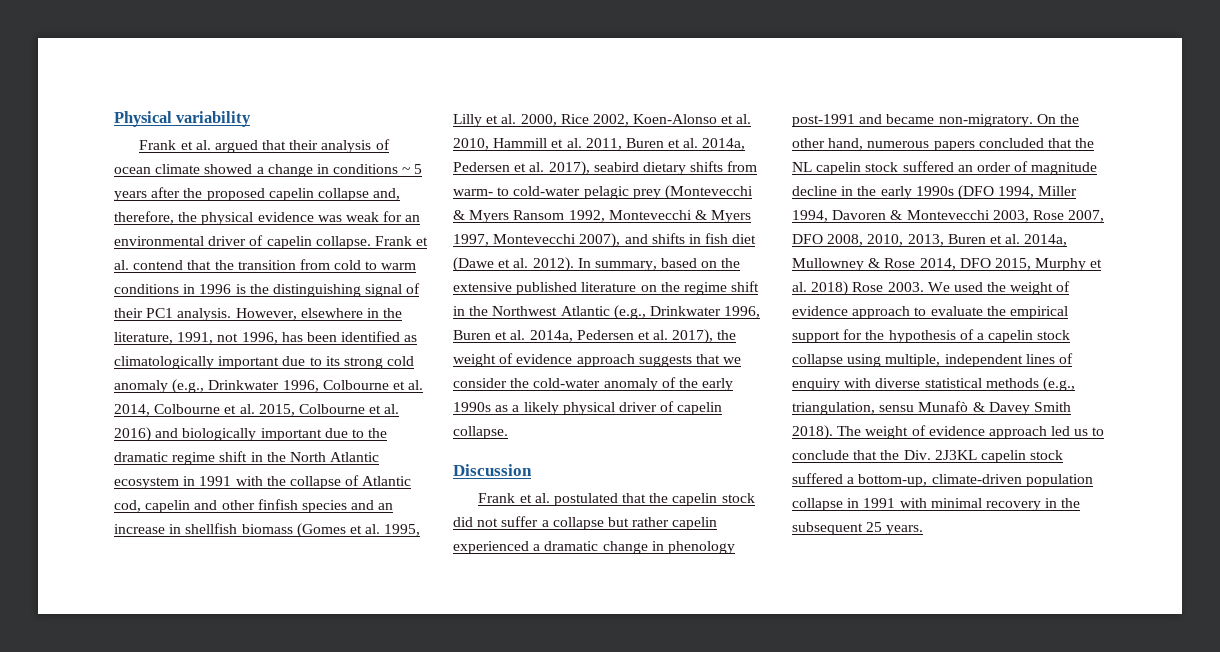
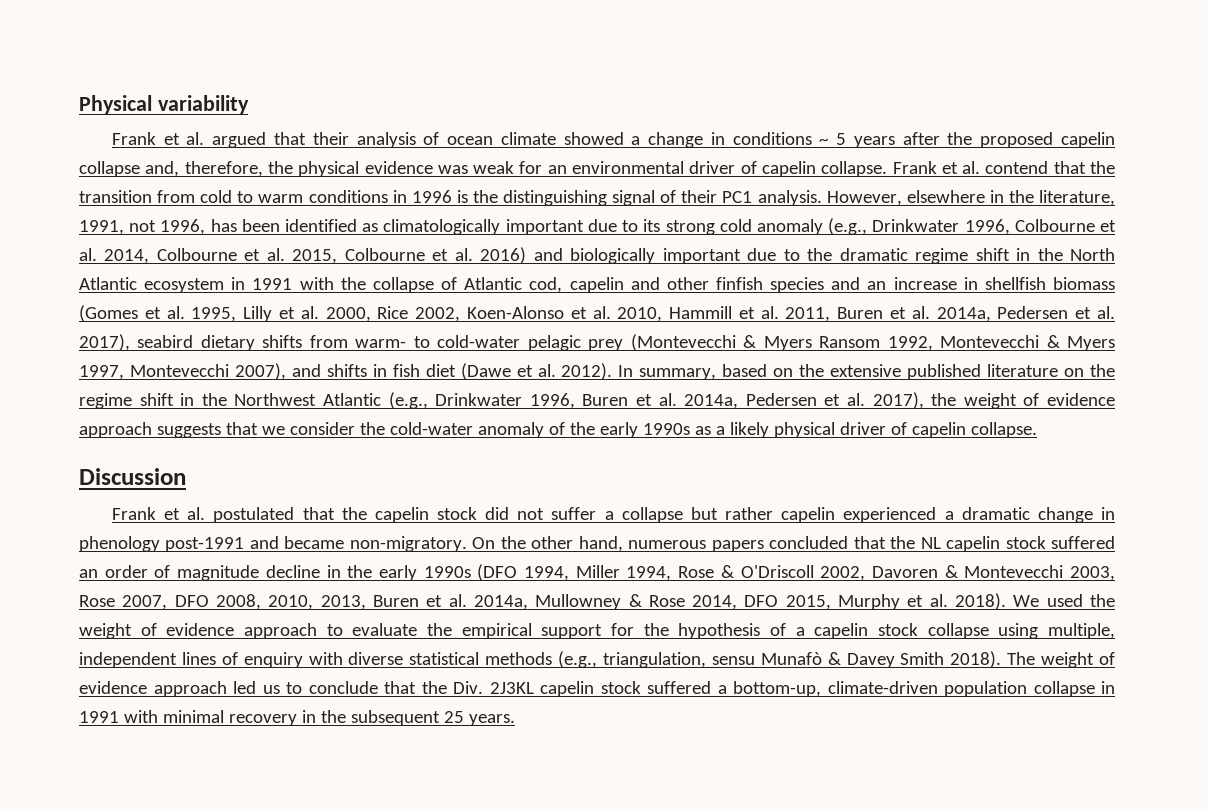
- On the other hand, numerous papers concluded that the NL capelin stock suffered an order of magnitude decline in the early 1990s (DFO 1994, Miller 1994, Davoren & Montevecchi 2003, Rose 2007, DFO 2008, 2010, 2013, Buren et al. 2014a, Mullowney & Rose 2014, DFO 2015, Murphy et al. 2018) Rose 2003.
+ On the other hand, numerous papers concluded that the NL capelin stock suffered an order of magnitude decline in the early 1990s (DFO 1994, Miller 1994, Rose & O'Driscoll 2002, Davoren & Montevecchi 2003, Rose 2007, DFO 2008, 2010, 2013, Buren et al. 2014a, Mullowney & Rose 2014, DFO 2015, Murphy et al. 2018).

